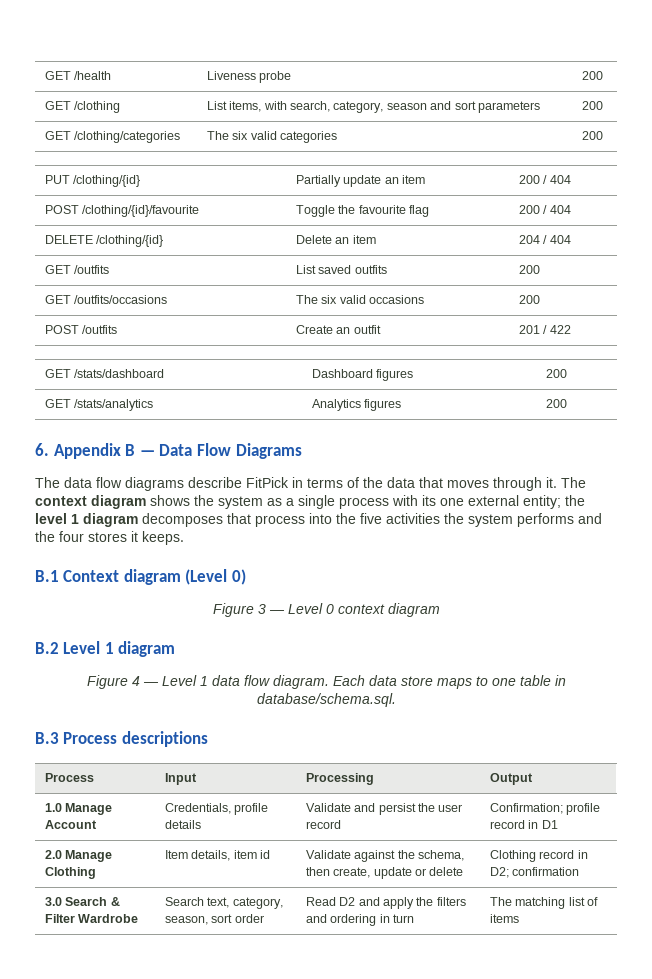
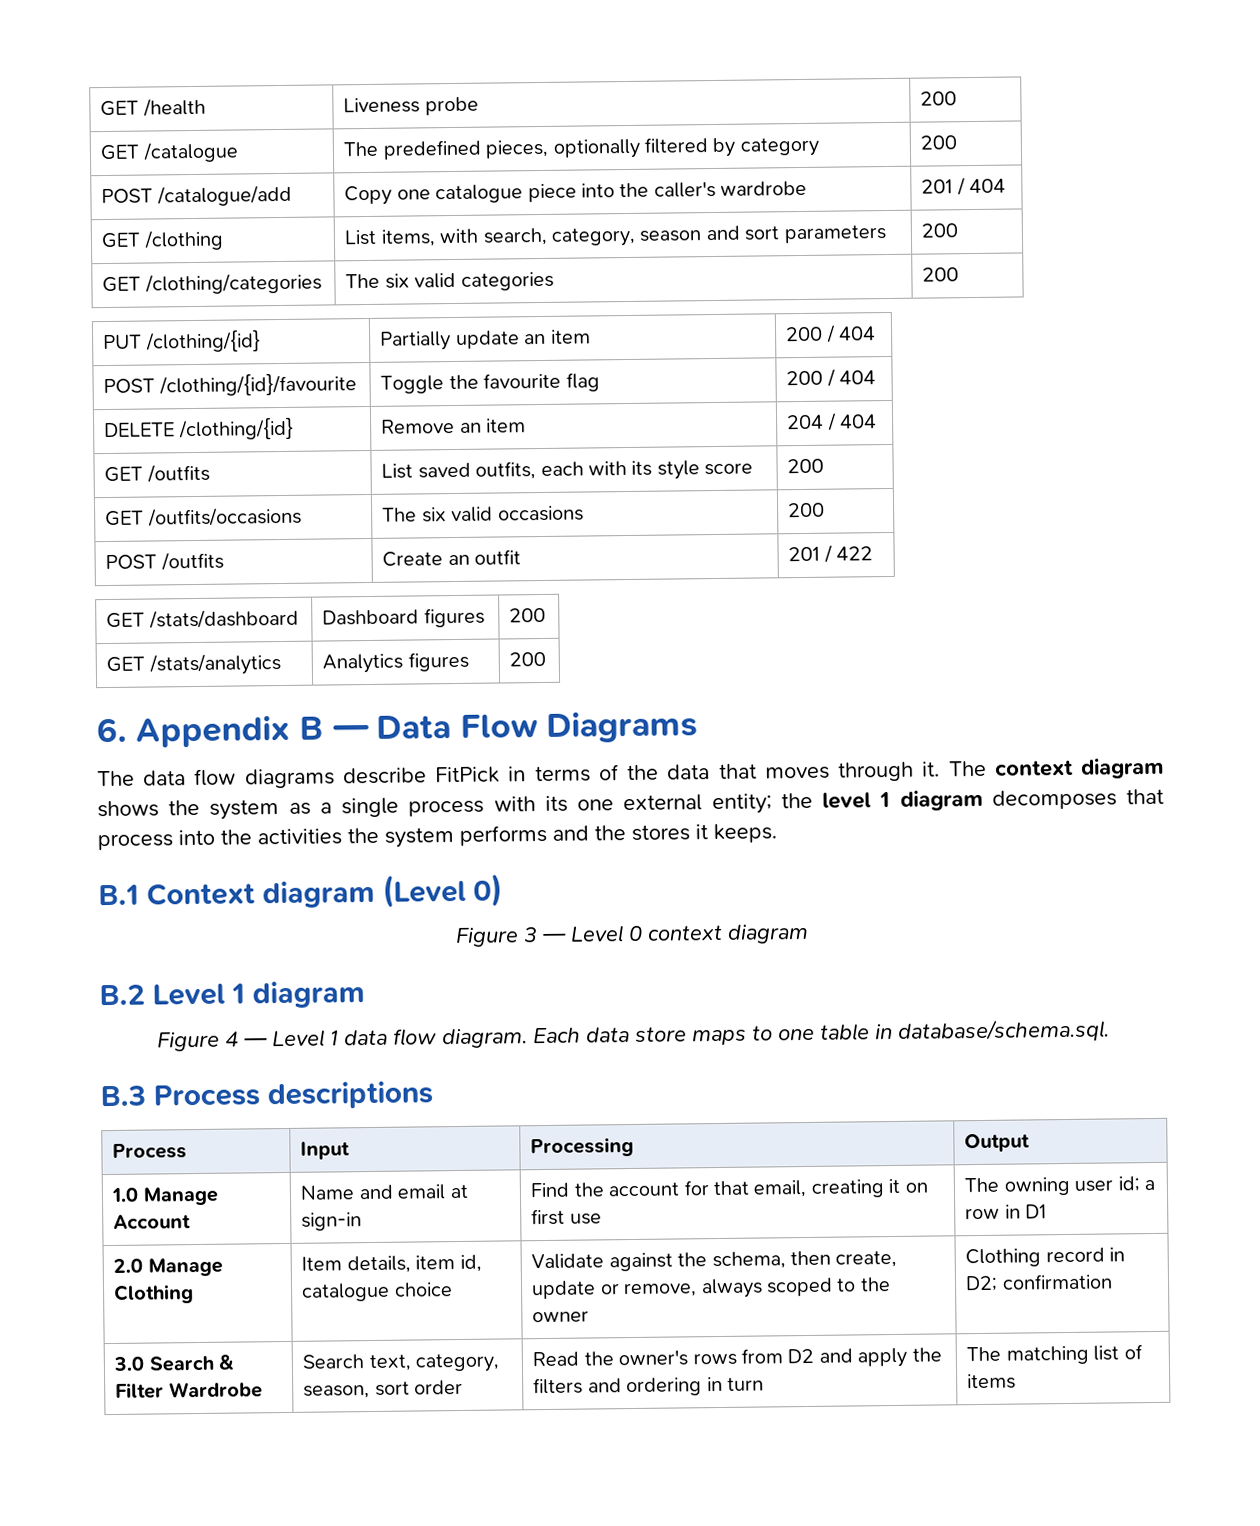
+ GET /catalogue | The predefined pieces, optionally filtered by category | 200
+ POST /catalogue/add | Copy one catalogue piece into the caller's wardrobe | 201 / 404
- DELETE /clothing/{id} | Delete an item | 204 / 404
+ DELETE /clothing/{id} | Remove an item | 204 / 404
- GET /outfits | List saved outfits | 200
+ GET /outfits | List saved outfits, each with its style score | 200
- The context diagram shows the system as a single process with its one external entity; the level 1 diagram decomposes that process into the five activities the system performs and the four stores it keeps.
+ The context diagram shows the system as a single process with its one external entity; the level 1 diagram decomposes that process into the activities the system performs and the stores it keeps.
- 1.0 Manage Account | Credentials, profile details | Validate and persist the user record | Confirmation; profile record in D1
+ 1.0 Manage Account | Name and email at sign-in | Find the account for that email, creating it on first use | The owning user id; a row in D1
- 2.0 Manage Clothing | Item details, item id | Validate against the schema, then create, update or delete | Clothing record in D2; confirmation
+ 2.0 Manage Clothing | Item details, item id, catalogue choice | Validate against the schema, then create, update or remove, always scoped to the owner | Clothing record in D2; confirmation
- 3.0 Search & Filter Wardrobe | Search text, category, season, sort order | Read D2 and apply the filters and ordering in turn | The matching list of items
+ 3.0 Search & Filter Wardrobe | Search text, category, season, sort order | Read the owner's rows from D2 and apply the filters and ordering in turn | The matching list of items

